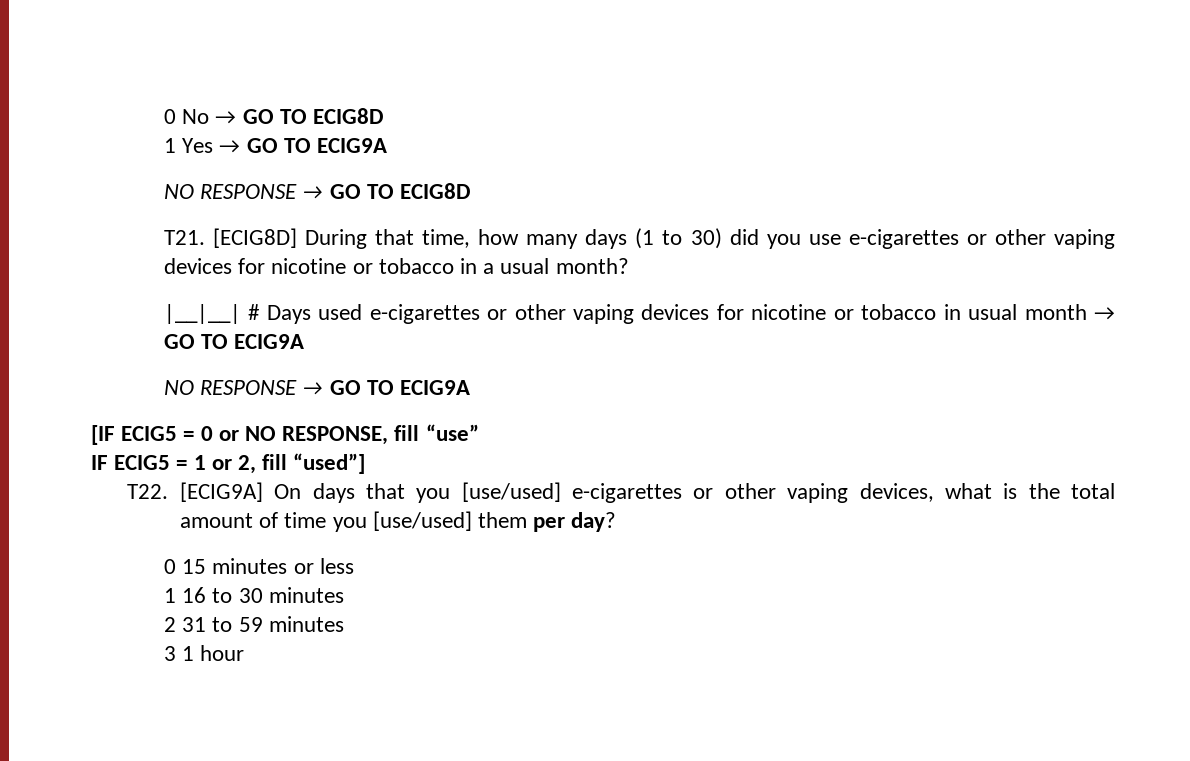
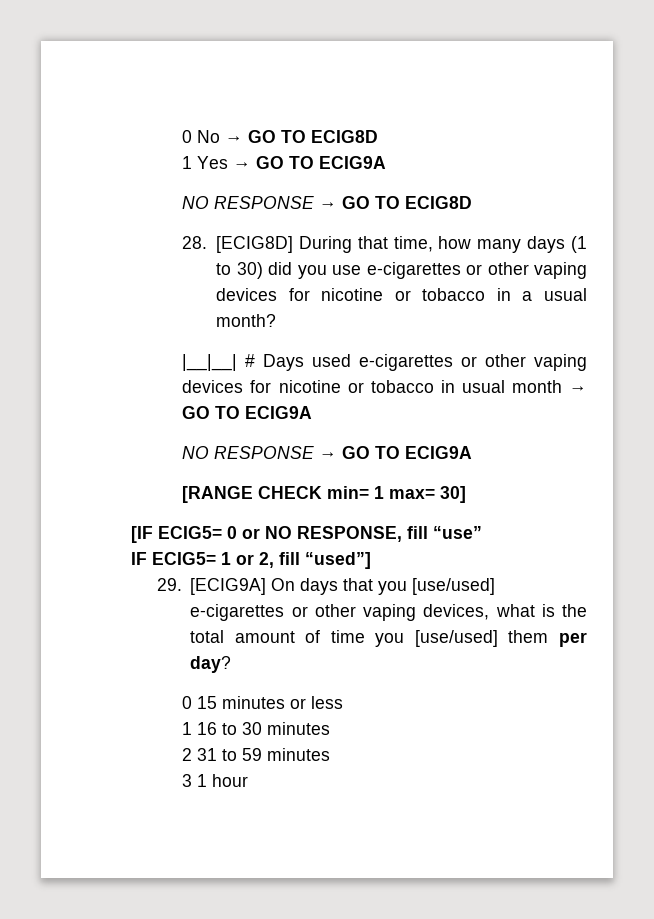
- T21. [ECIG8D] During that time, how many days (1 to 30) did you use e-cigarettes or other vaping devices for nicotine or tobacco in a usual month?
+ 28. [ECIG8D] During that time, how many days (1 to 30) did you use e-cigarettes or other vaping devices for nicotine or tobacco in a usual month?
+ [RANGE CHECK min= 1 max= 30]
- [IF ECIG5 = 0 or NO RESPONSE, fill “use”
+ [IF ECIG5= 0 or NO RESPONSE, fill “use”
- IF ECIG5 = 1 or 2, fill “used”]
+ IF ECIG5= 1 or 2, fill “used”]
- T22. [ECIG9A] On days that you [use/used] e-cigarettes or other vaping devices, what is the total amount of time you [use/used] them per day?
+ 29. [ECIG9A] On days that you [use/used] e-cigarettes or other vaping devices, what is the total amount of time you [use/used] them per day?

